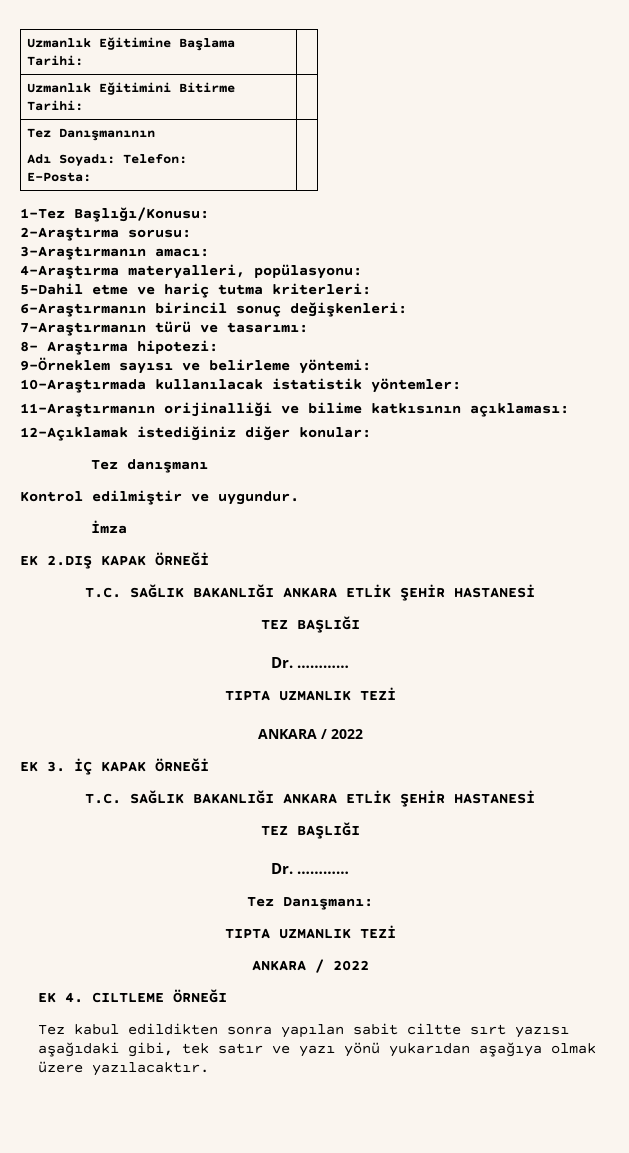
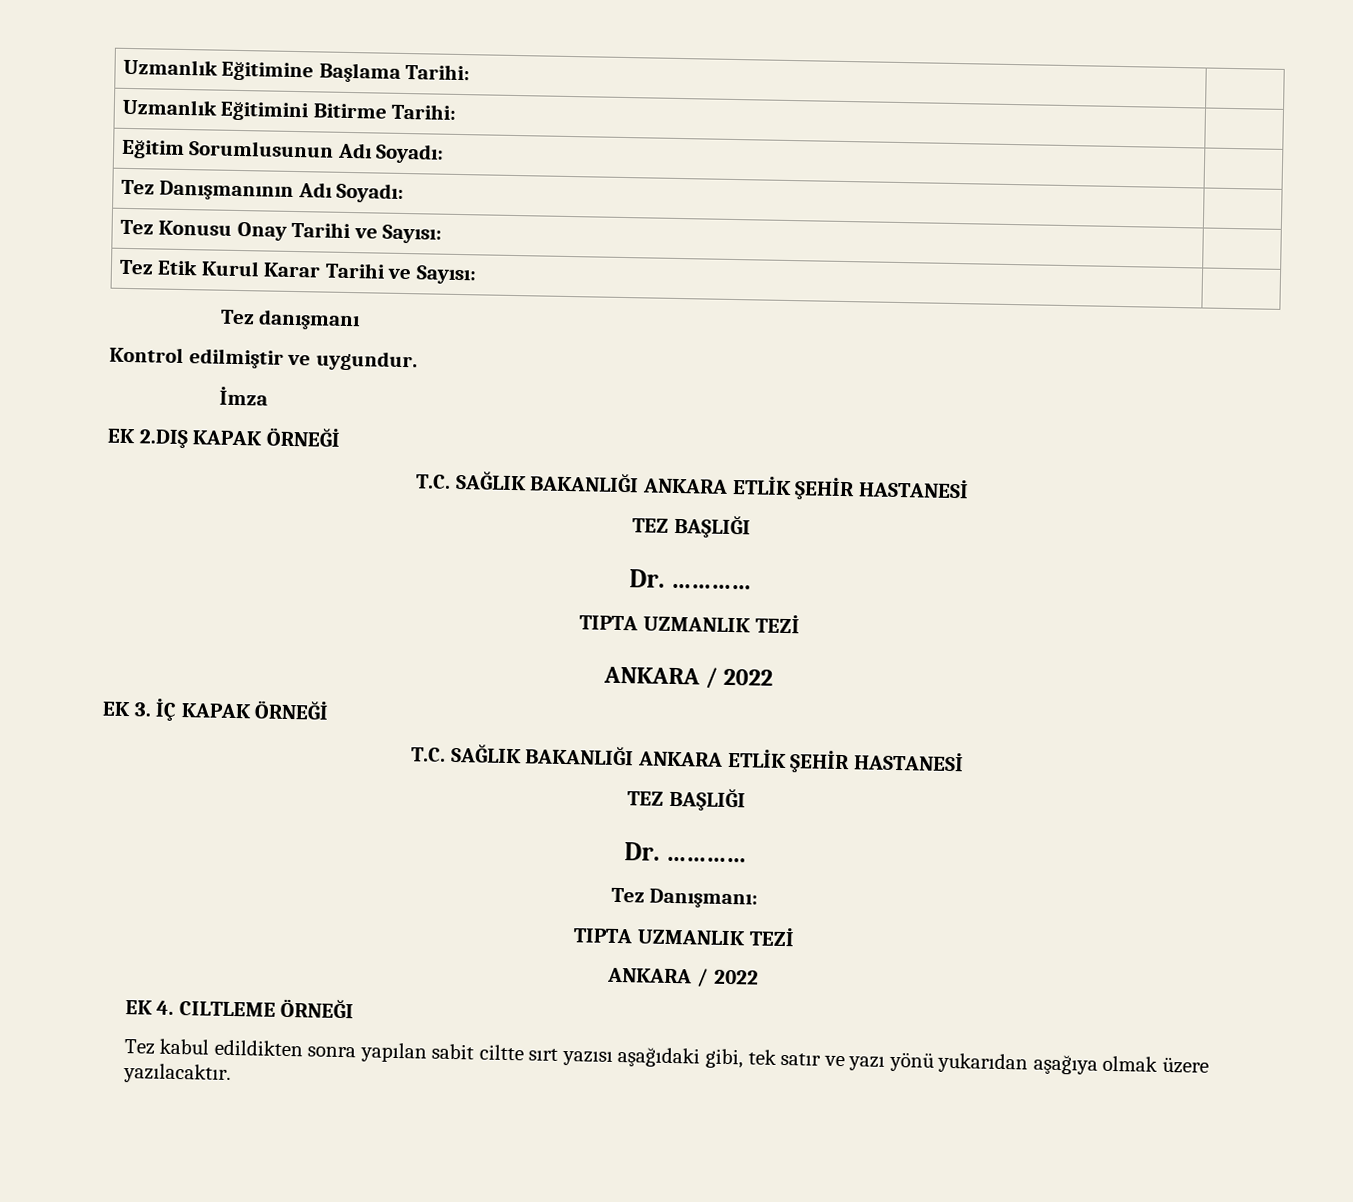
+ Eğitim Sorumlusunun Adı Soyadı: |
- Tez Danışmanının
- Adı Soyadı: Telefon:
- E-Posta: |
- 1-Tez Başlığı/Konusu:
- 2-Araştırma sorusu:
- 3-Araştırmanın amacı:
- 4-Araştırma materyalleri, popülasyonu:
- 5-Dahil etme ve hariç tutma kriterleri:
- 6-Araştırmanın birincil sonuç değişkenleri:
- 7-Araştırmanın türü ve tasarımı:
- 8- Araştırma hipotezi:
- 9-Örneklem sayısı ve belirleme yöntemi:
- 10-Araştırmada kullanılacak istatistik yöntemler:
- 11-Araştırmanın orijinalliği ve bilime katkısının açıklaması:
- 12-Açıklamak istediğiniz diğer konular:
+ Tez Danışmanının Adı Soyadı: |
+ Tez Konusu Onay Tarihi ve Sayısı: |
+ Tez Etik Kurul Karar Tarihi ve Sayısı: |

